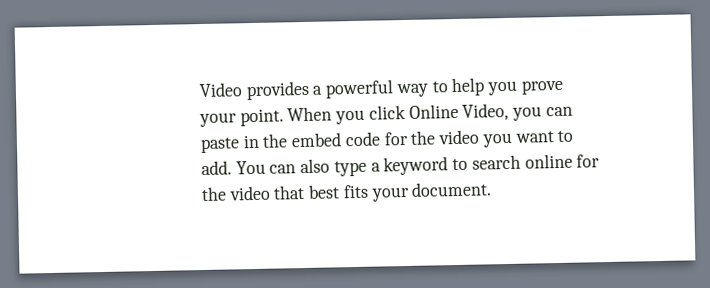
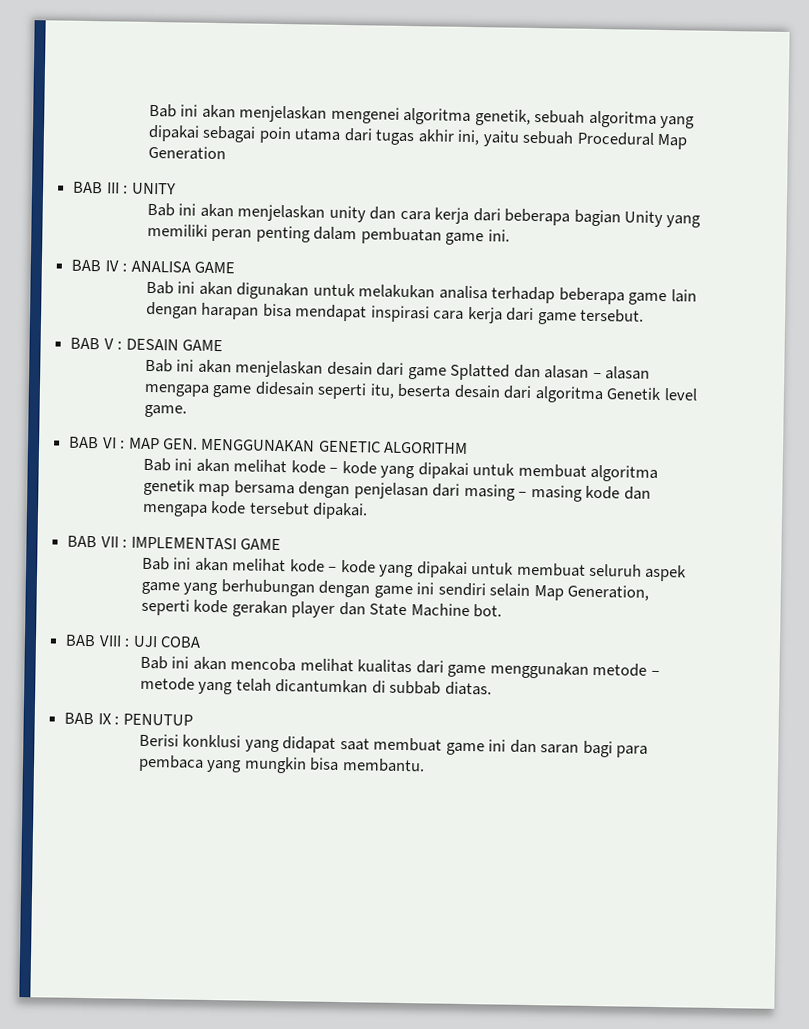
- Video provides a powerful way to help you prove your point. When you click Online Video, you can paste in the embed code for the video you want to add. You can also type a keyword to search online for the video that best fits your document.
+ Bab ini akan menjelaskan mengenei algoritma genetik, sebuah algoritma yang dipakai sebagai poin utama dari tugas akhir ini, yaitu sebuah Procedural Map Generation
+ BAB III : UNITY
+ Bab ini akan menjelaskan unity dan cara kerja dari beberapa bagian Unity yang memiliki peran penting dalam pembuatan game ini.
+ BAB IV : ANALISA GAME
+ Bab ini akan digunakan untuk melakukan analisa terhadap beberapa game lain dengan harapan bisa mendapat inspirasi cara kerja dari game tersebut.
+ BAB V : DESAIN GAME
+ Bab ini akan menjelaskan desain dari game Splatted dan alasan – alasan mengapa game didesain seperti itu, beserta desain dari algoritma Genetik level game.
+ BAB VI : MAP GEN. MENGGUNAKAN GENETIC ALGORITHM
+ Bab ini akan melihat kode – kode yang dipakai untuk membuat algoritma genetik map bersama dengan penjelasan dari masing – masing kode dan mengapa kode tersebut dipakai.
+ BAB VII : IMPLEMENTASI GAME
+ Bab ini akan melihat kode – kode yang dipakai untuk membuat seluruh aspek game yang berhubungan dengan game ini sendiri selain Map Generation, seperti kode gerakan player dan State Machine bot.
+ BAB VIII : UJI COBA
+ Bab ini akan mencoba melihat kualitas dari game menggunakan metode – metode yang telah dicantumkan di subbab diatas.
+ BAB IX : PENUTUP
+ Berisi konklusi yang didapat saat membuat game ini dan saran bagi para pembaca yang mungkin bisa membantu.

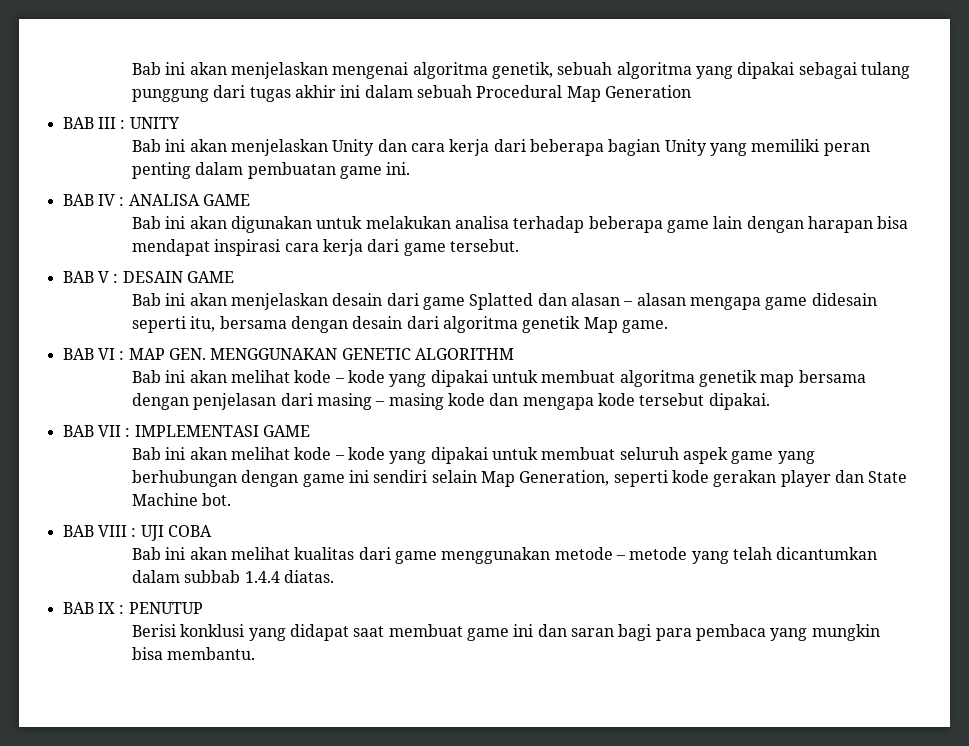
- Bab ini akan menjelaskan mengenei algoritma genetik, sebuah algoritma yang dipakai sebagai poin utama dari tugas akhir ini, yaitu sebuah Procedural Map Generation
+ Bab ini akan menjelaskan mengenai algoritma genetik, sebuah algoritma yang dipakai sebagai tulang punggung dari tugas akhir ini dalam sebuah Procedural Map Generation
- Bab ini akan menjelaskan unity dan cara kerja dari beberapa bagian Unity yang memiliki peran penting dalam pembuatan game ini.
+ Bab ini akan menjelaskan Unity dan cara kerja dari beberapa bagian Unity yang memiliki peran penting dalam pembuatan game ini.
- Bab ini akan menjelaskan desain dari game Splatted dan alasan – alasan mengapa game didesain seperti itu, beserta desain dari algoritma Genetik level game.
+ Bab ini akan menjelaskan desain dari game Splatted dan alasan – alasan mengapa game didesain seperti itu, bersama dengan desain dari algoritma genetik Map game.
- Bab ini akan mencoba melihat kualitas dari game menggunakan metode – metode yang telah dicantumkan di subbab diatas.
+ Bab ini akan melihat kualitas dari game menggunakan metode – metode yang telah dicantumkan dalam subbab 1.4.4 diatas.

